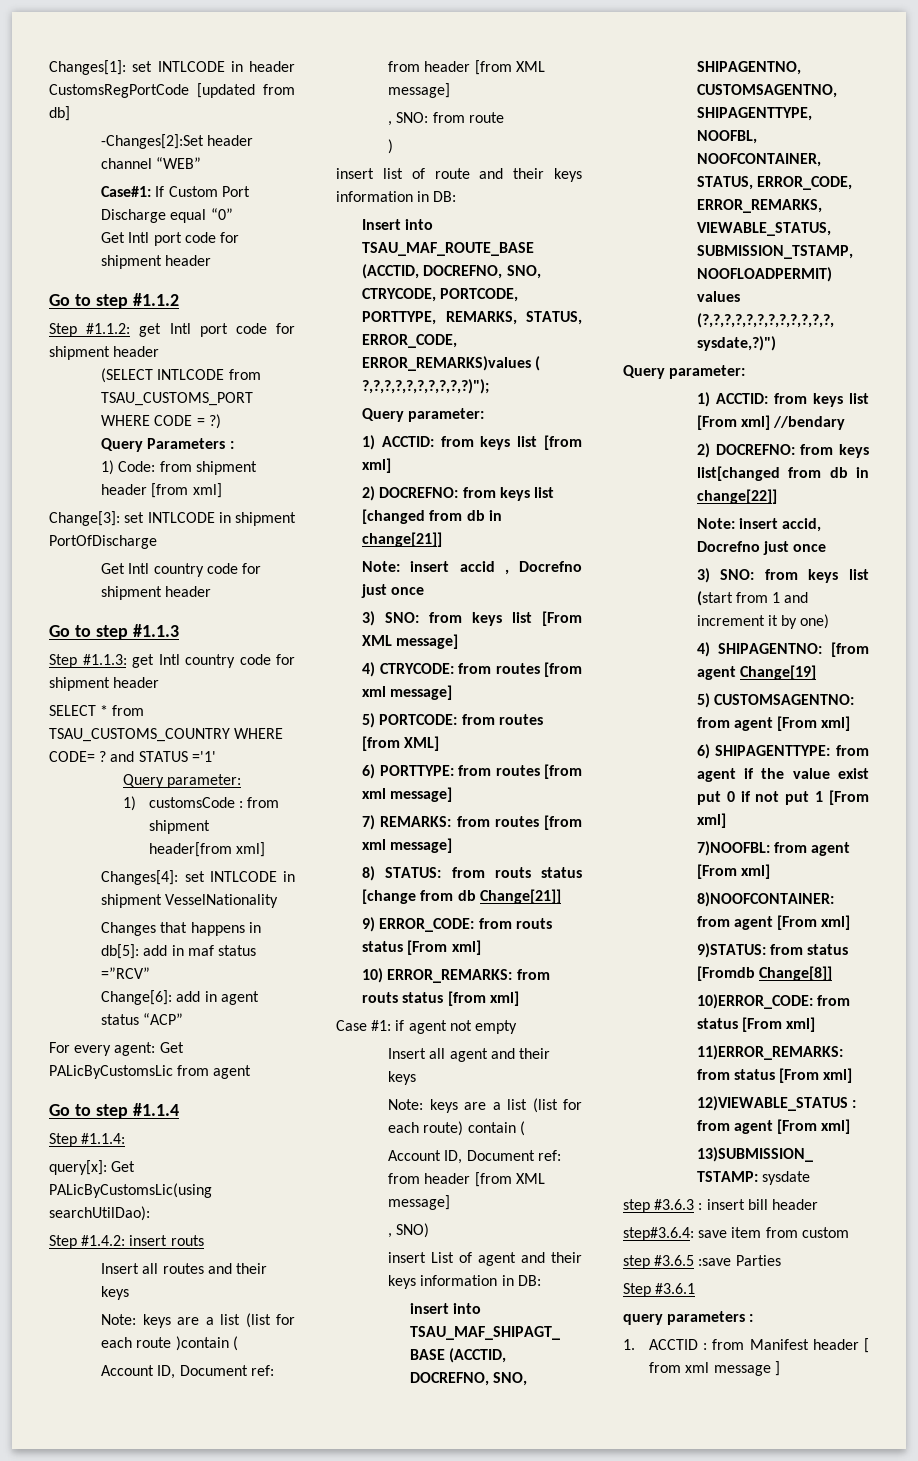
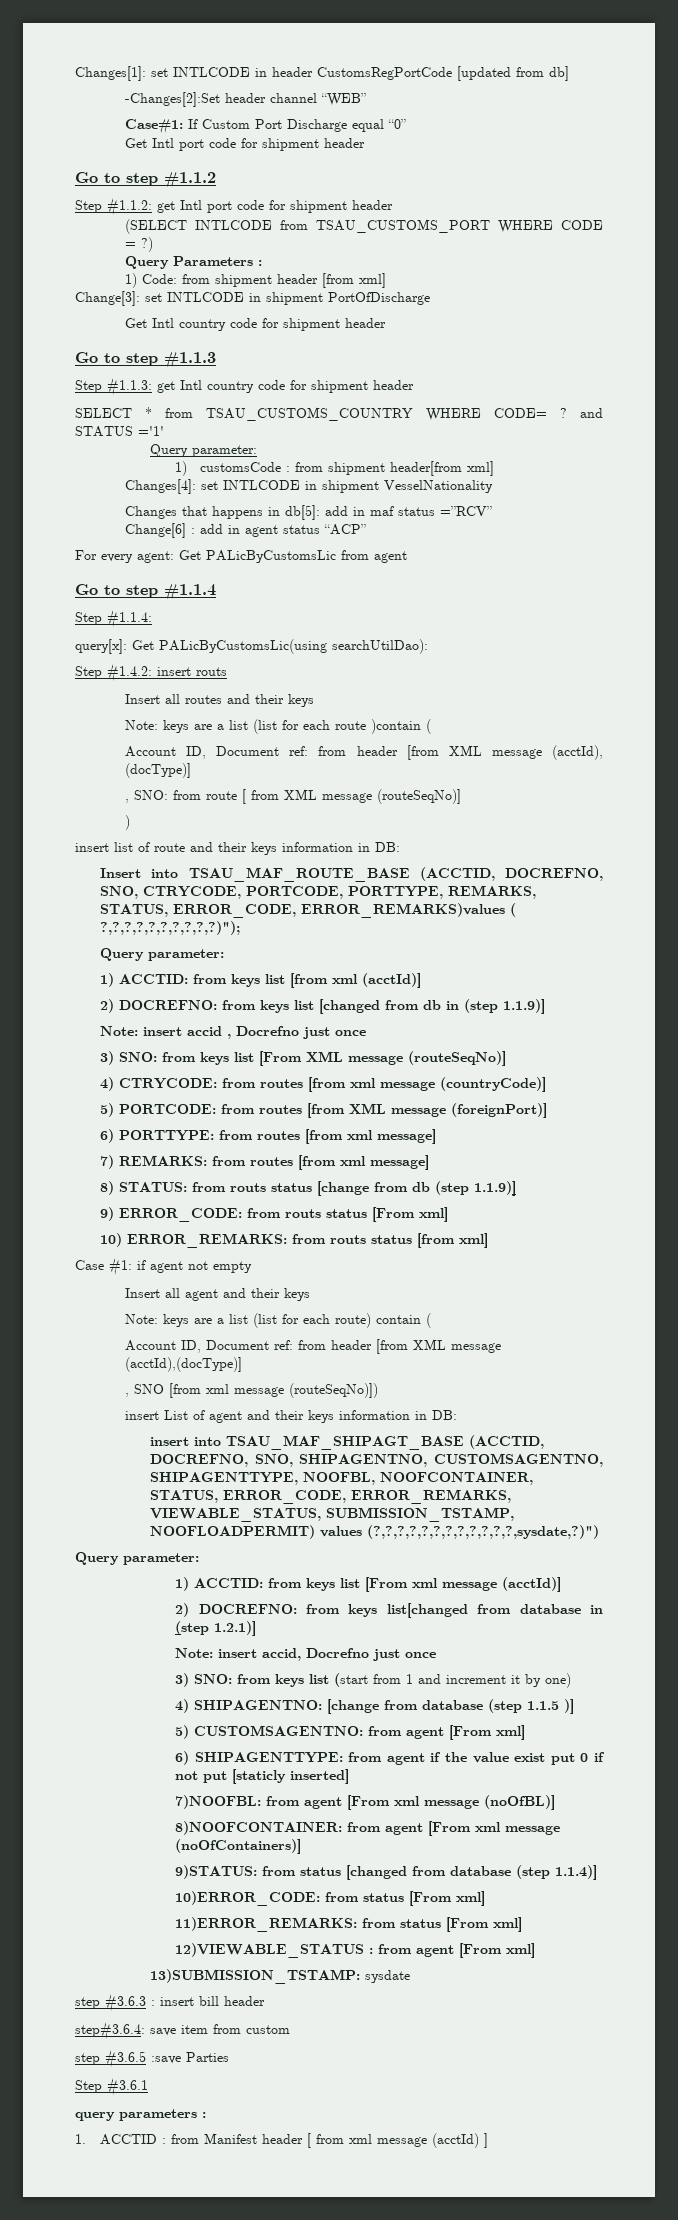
- Change[6]: add in agent status “ACP”
+ Change[6] : add in agent status “ACP”
  Note: keys are a list (list for each route )contain (
- Account ID, Document ref: from header [from XML message]
+ Account ID, Document ref: from header [from XML message (acctId), (docType)]
- , SNO: from route
+ , SNO: from route [ from XML message (routeSeqNo)]
- 1) ACCTID: from keys list [from xml]
+ 1) ACCTID: from keys list [from xml (acctId)]
- 2) DOCREFNO: from keys list [changed from db in change[21]]
+ 2) DOCREFNO: from keys list [changed from db in (step 1.1.9)]
- 3) SNO: from keys list [From XML message]
+ 3) SNO: from keys list [From XML message (routeSeqNo)]
- 4) CTRYCODE: from routes [from xml message]
+ 4) CTRYCODE: from routes [from xml message (countryCode)]
- 5) PORTCODE: from routes [from XML]
+ 5) PORTCODE: from routes [from XML message (foreignPort)]
- 8) STATUS: from routs status [change from db Change[21]]
+ 8) STATUS: from routs status [change from db (step 1.1.9)]
  Note: keys are a list (list for each route) contain (
- Account ID, Document ref: from header [from XML message]
- , SNO)
+ Account ID, Document ref: from header [from XML message (acctId),(docType)]
+ , SNO [from xml message (routeSeqNo)])
- 1) ACCTID: from keys list [From xml] //bendary
+ 1) ACCTID: from keys list [From xml message (acctId)]
- 2) DOCREFNO: from keys list[changed from db in change[22]]
+ 2) DOCREFNO: from keys list[changed from database in (step 1.2.1)]
- 4) SHIPAGENTNO: [from agent Change[19]
+ 4) SHIPAGENTNO: [change from database (step 1.1.5 )]
- 6) SHIPAGENTTYPE: from agent if the value exist put 0 if not put 1 [From xml]
+ 6) SHIPAGENTTYPE: from agent if the value exist put 0 if not put [staticly inserted]
- 7)NOOFBL: from agent [From xml]
+ 7)NOOFBL: from agent [From xml message (noOfBL)]
- 8)NOOFCONTAINER: from agent [From xml]
+ 8)NOOFCONTAINER: from agent [From xml message (noOfContainers)]
- 9)STATUS: from status [Fromdb Change[8]]
+ 9)STATUS: from status [changed from database (step 1.1.4)]
- 1. ACCTID : from Manifest header [ from xml message ]
+ 1. ACCTID : from Manifest header [ from xml message (acctId) ]

